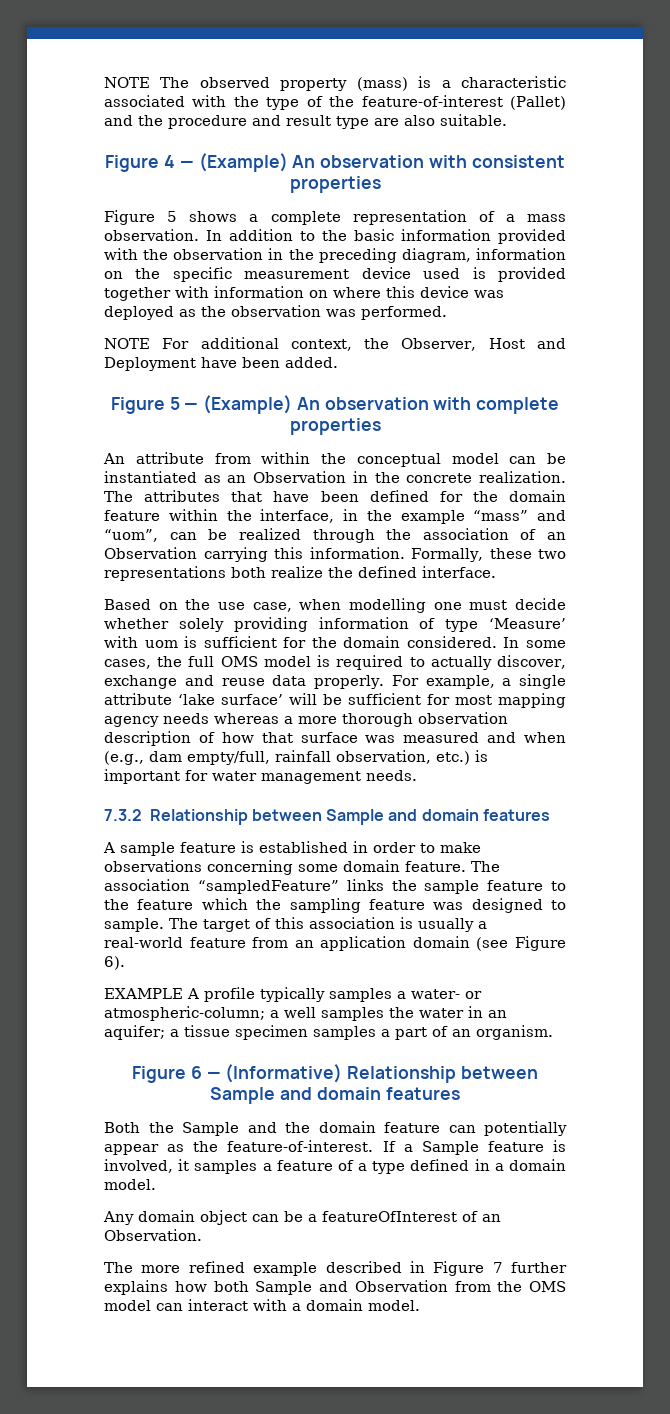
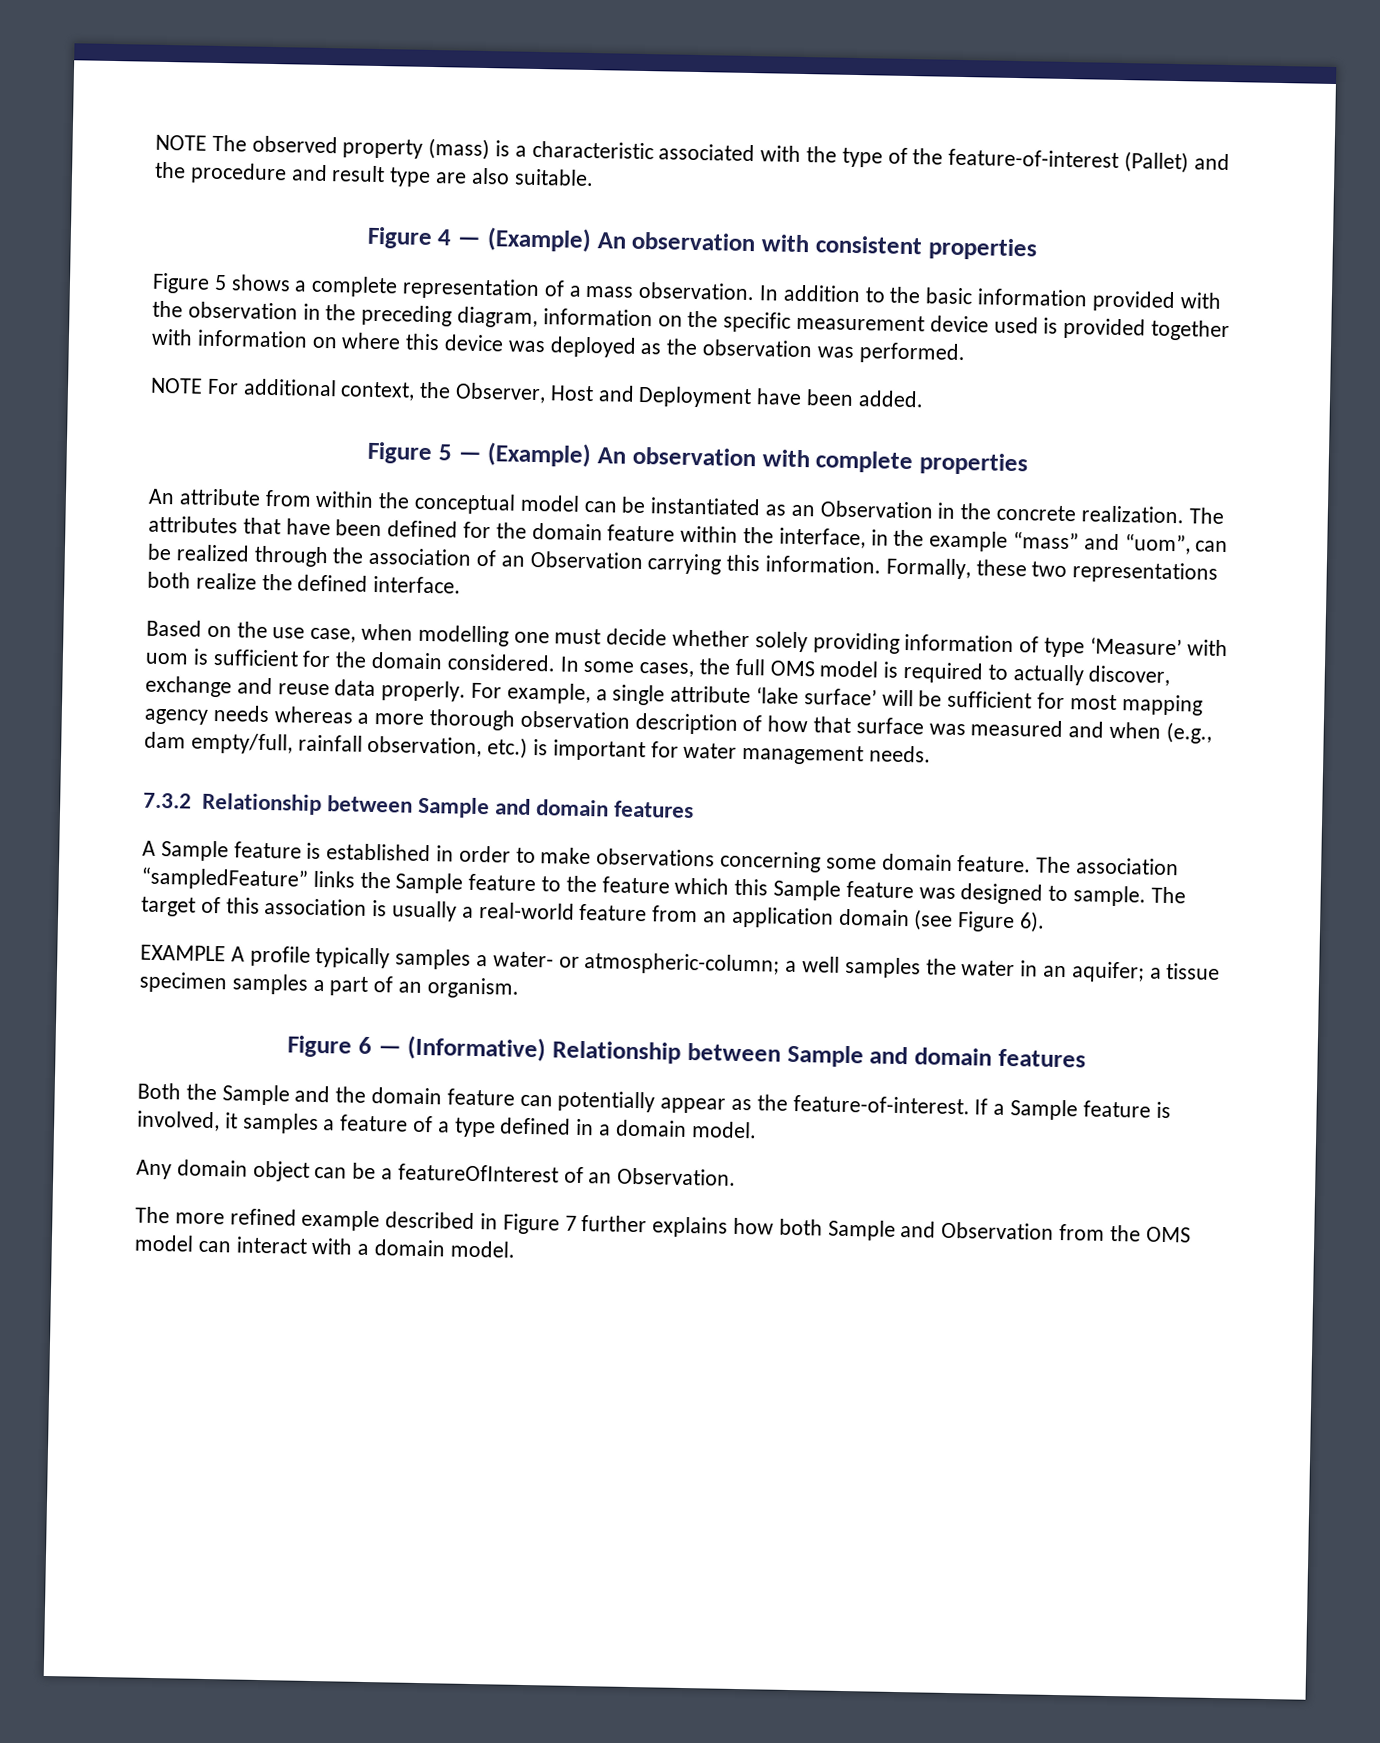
- A sample feature is established in order to make observations concerning some domain feature.
+ A Sample feature is established in order to make observations concerning some domain feature.
- The association “sampledFeature” links the sample feature to the feature which the sampling feature was designed to sample.
+ The association “sampledFeature” links the Sample feature to the feature which this Sample feature was designed to sample.

